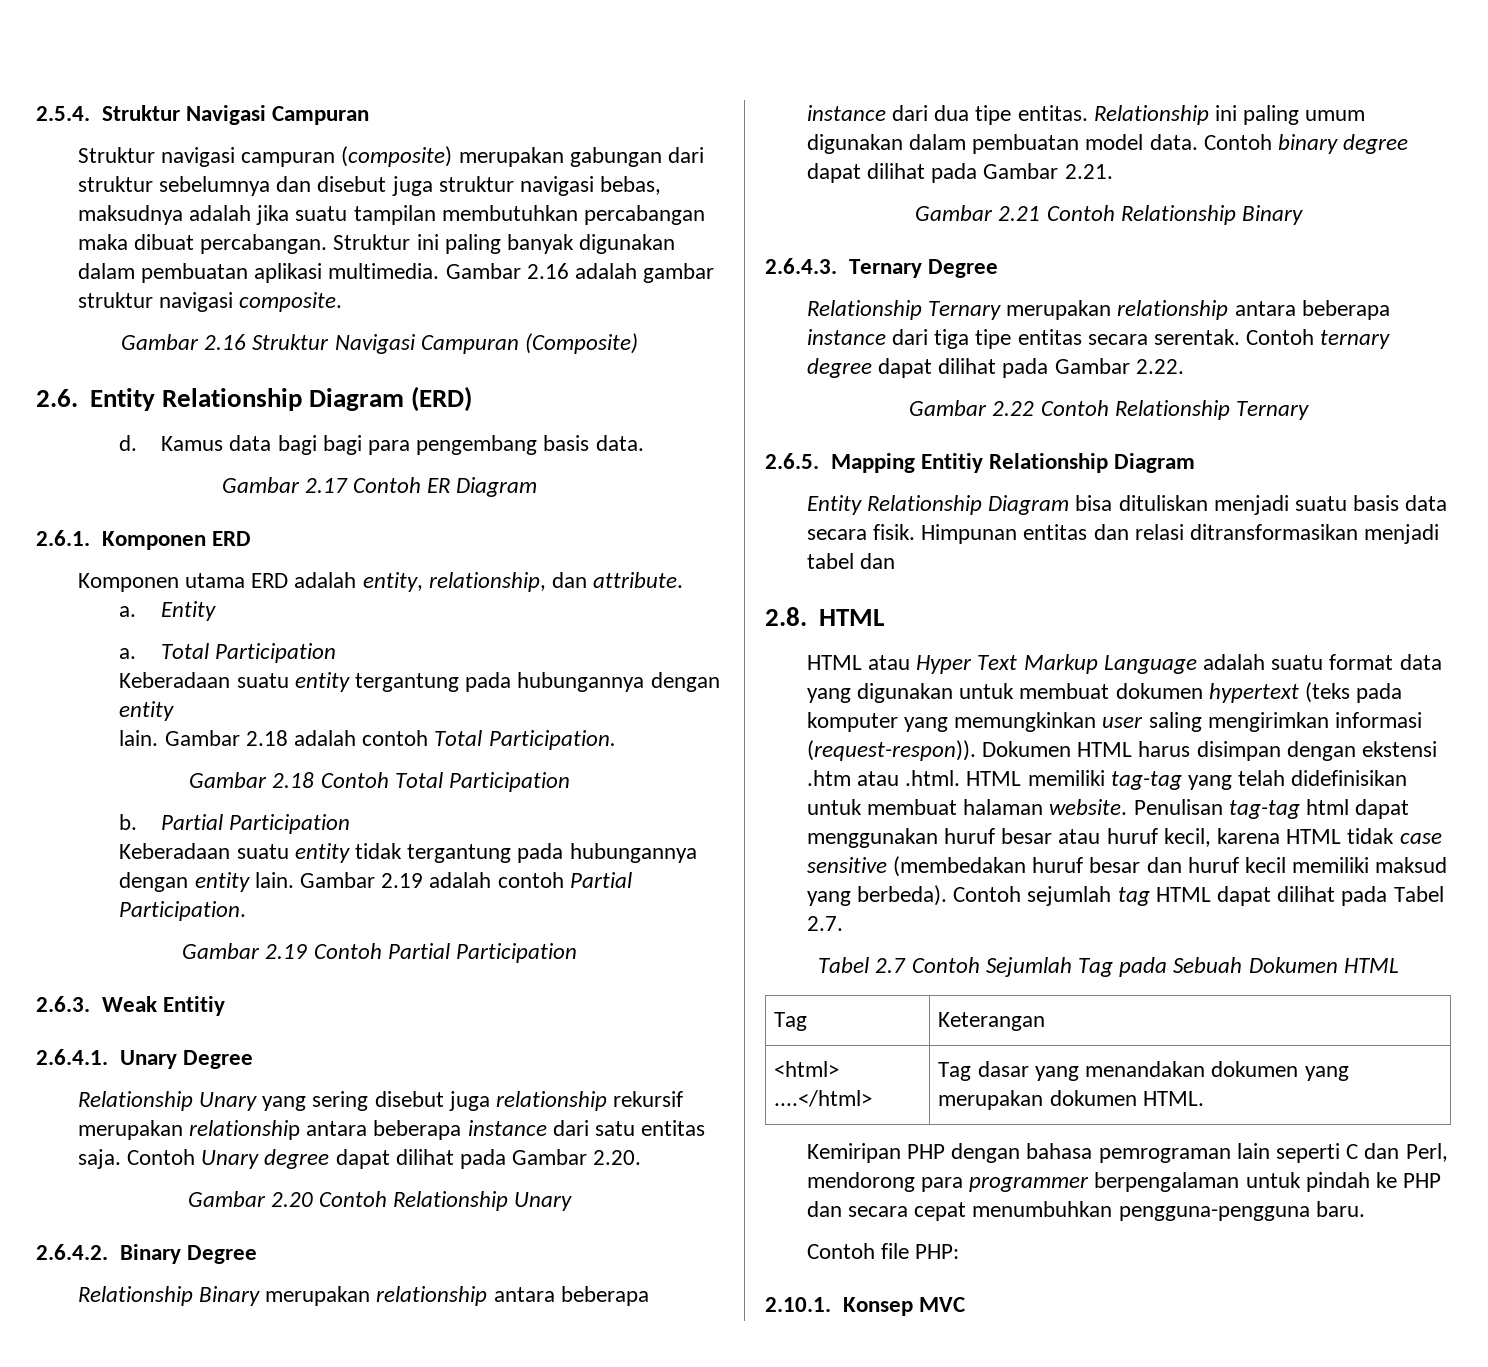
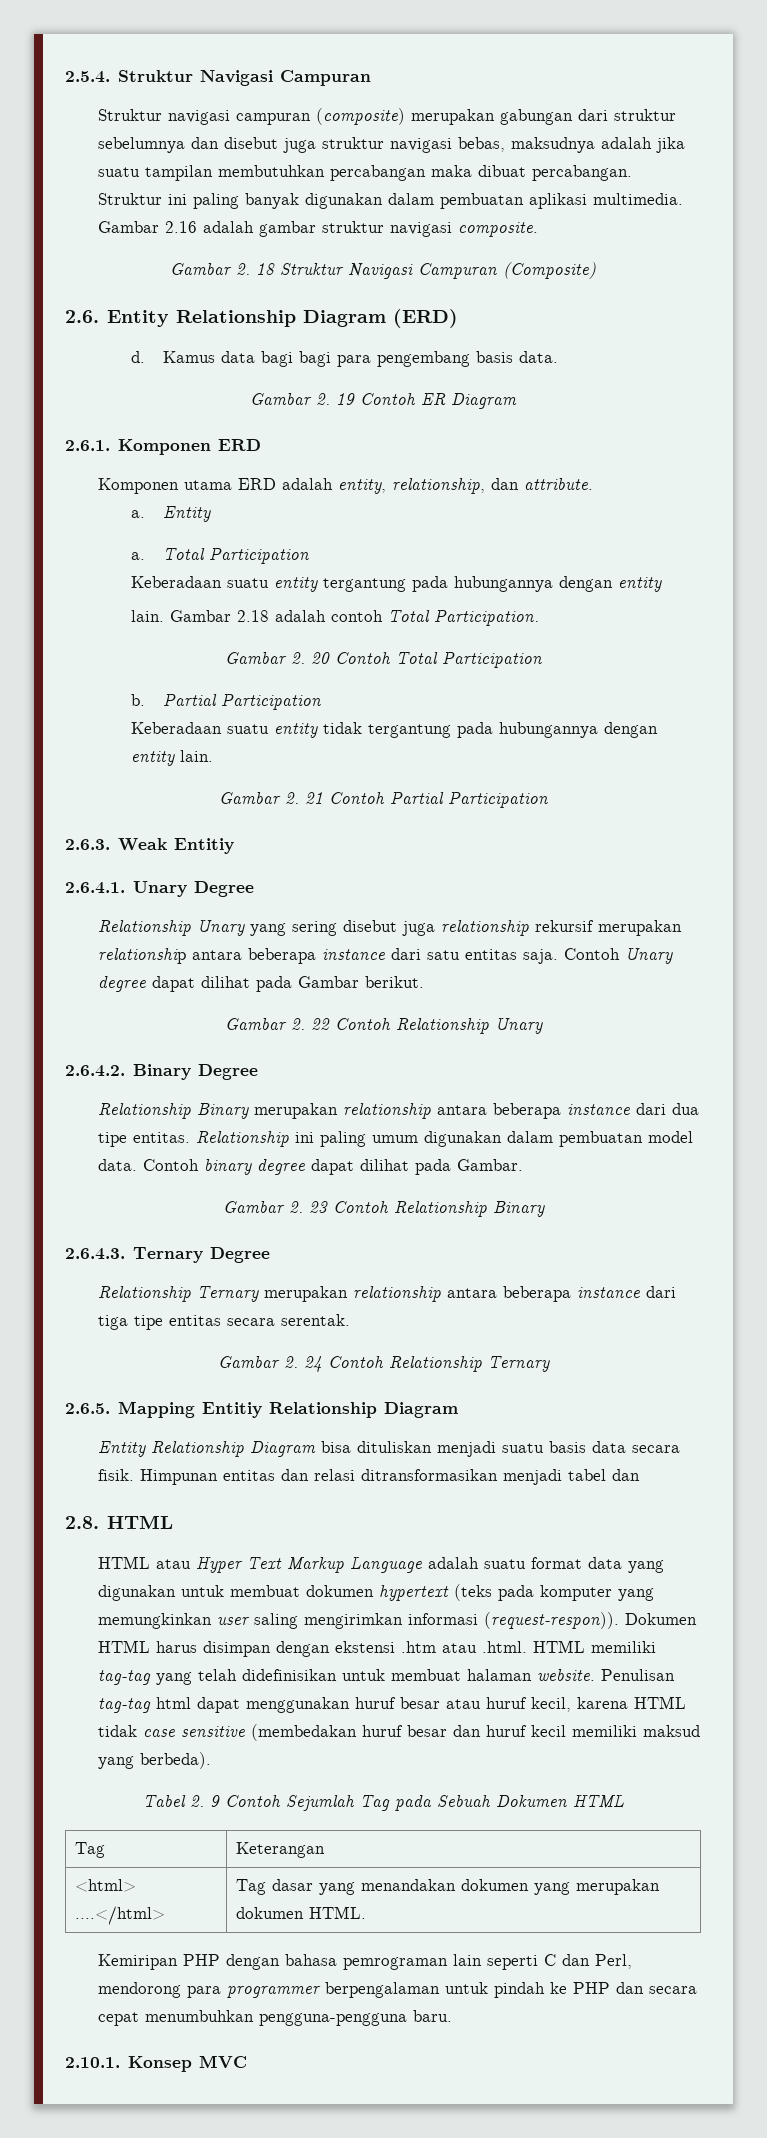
- Gambar 2.16 Struktur Navigasi Campuran (Composite)
+ Gambar 2. 18 Struktur Navigasi Campuran (Composite)
- Gambar 2.17 Contoh ER Diagram
+ Gambar 2. 19 Contoh ER Diagram
- Gambar 2.18 Contoh Total Participation
+ Gambar 2. 20 Contoh Total Participation
- Keberadaan suatu entity tidak tergantung pada hubungannya dengan entity lain. Gambar 2.19 adalah contoh Partial Participation.
- Gambar 2.19 Contoh Partial Participation
+ Keberadaan suatu entity tidak tergantung pada hubungannya dengan entity lain.
+ Gambar 2. 21 Contoh Partial Participation
- Contoh Unary degree dapat dilihat pada Gambar 2.20.
- Gambar 2.20 Contoh Relationship Unary
+ Contoh Unary degree dapat dilihat pada Gambar berikut.
+ Gambar 2. 22 Contoh Relationship Unary
- Contoh binary degree dapat dilihat pada Gambar 2.21.
- Gambar 2.21 Contoh Relationship Binary
+ Contoh binary degree dapat dilihat pada Gambar.
+ Gambar 2. 23 Contoh Relationship Binary
- Relationship Ternary merupakan relationship antara beberapa instance dari tiga tipe entitas secara serentak. Contoh ternary degree dapat dilihat pada Gambar 2.22.
- Gambar 2.22 Contoh Relationship Ternary
+ Relationship Ternary merupakan relationship antara beberapa instance dari tiga tipe entitas secara serentak.
+ Gambar 2. 24 Contoh Relationship Ternary
- Penulisan tag-tag html dapat menggunakan huruf besar atau huruf kecil, karena HTML tidak case sensitive (membedakan huruf besar dan huruf kecil memiliki maksud yang berbeda). Contoh sejumlah tag HTML dapat dilihat pada Tabel 2.7.
- Tabel 2.7 Contoh Sejumlah Tag pada Sebuah Dokumen HTML
+ Penulisan tag-tag html dapat menggunakan huruf besar atau huruf kecil, karena HTML tidak case sensitive (membedakan huruf besar dan huruf kecil memiliki maksud yang berbeda).
+ Tabel 2. 9 Contoh Sejumlah Tag pada Sebuah Dokumen HTML
- Contoh file PHP:

